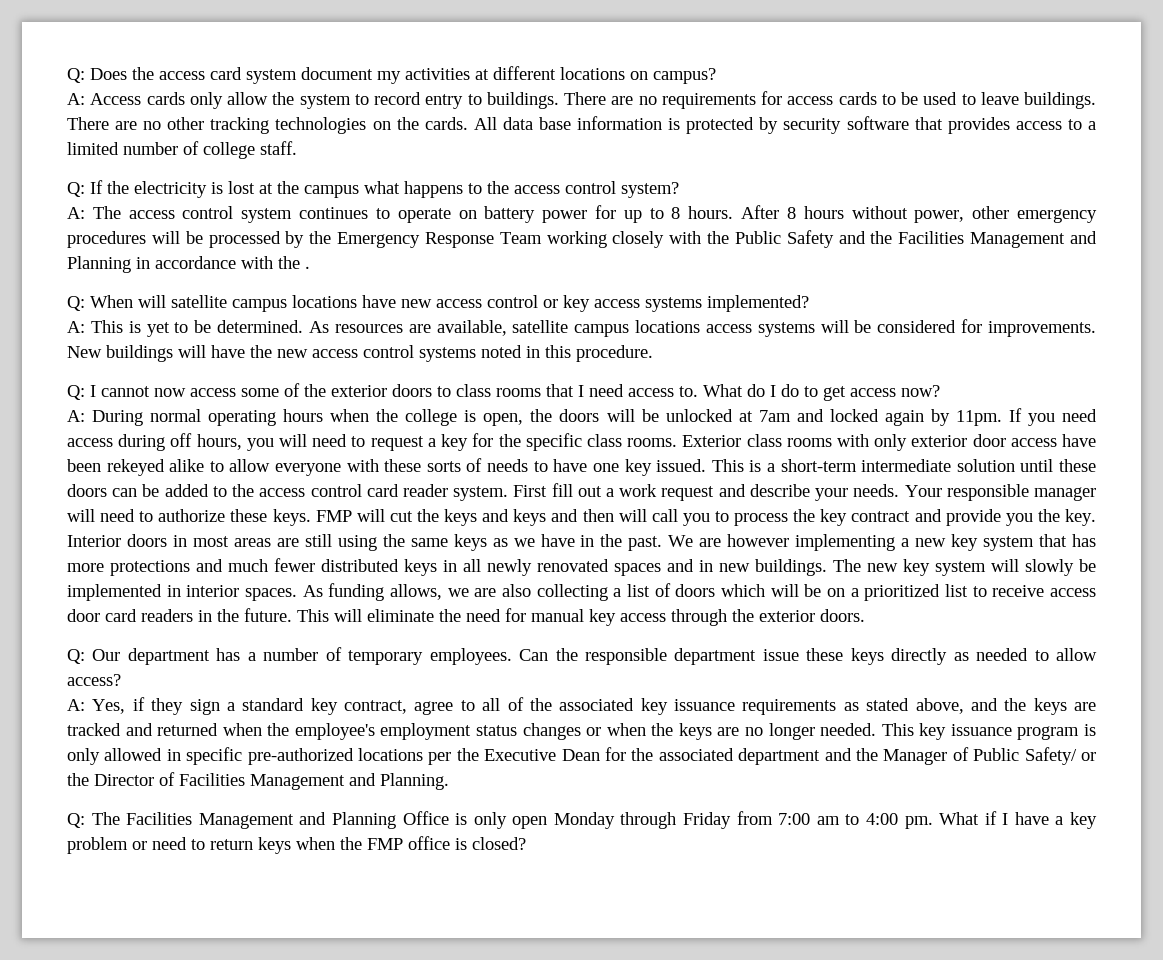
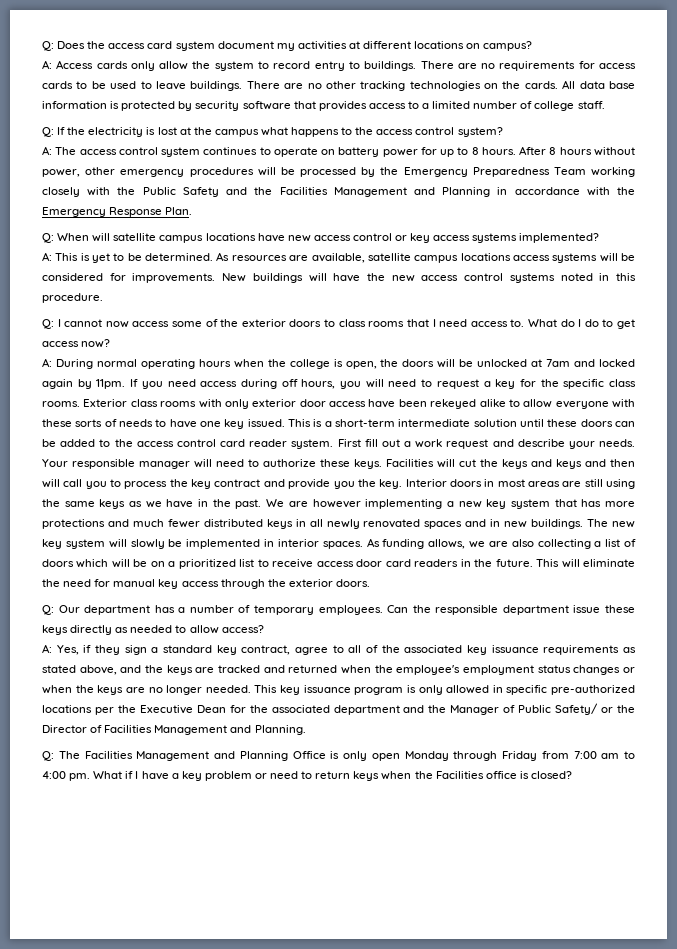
- After 8 hours without power, other emergency procedures will be processed by the Emergency Response Team working closely with the Public Safety and the Facilities Management and Planning in accordance with the .
+ After 8 hours without power, other emergency procedures will be processed by the Emergency Preparedness Team working closely with the Public Safety and the Facilities Management and Planning in accordance with the Emergency Response Plan.
- FMP will cut the keys and keys and then will call you to process the key contract and provide you the key.
+ Facilities will cut the keys and keys and then will call you to process the key contract and provide you the key.
- What if I have a key problem or need to return keys when the FMP office is closed?
+ What if I have a key problem or need to return keys when the Facilities office is closed?

